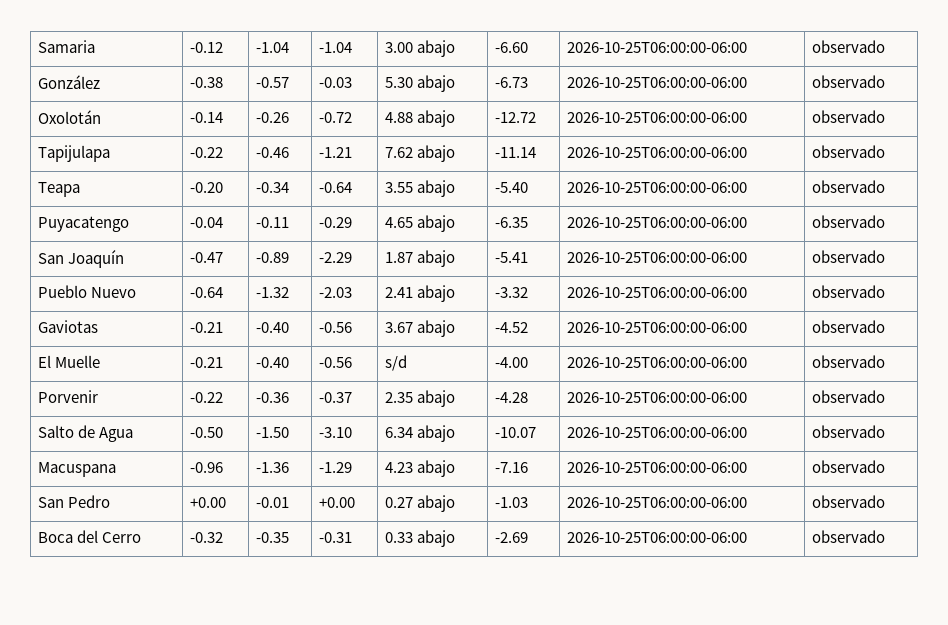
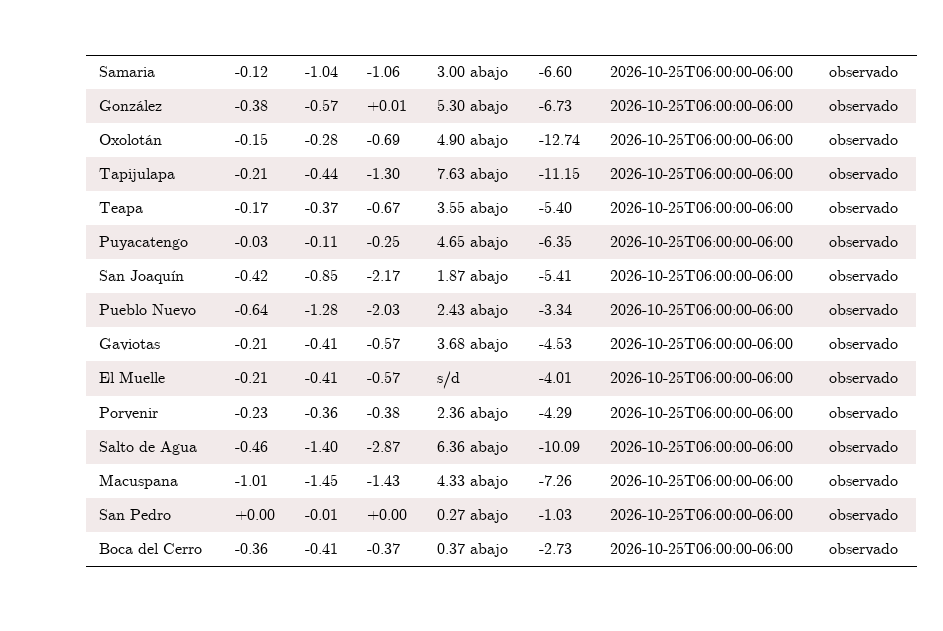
- Samaria | -0.12 | -1.04 | -1.04 | 3.00 abajo | -6.60 | 2026-10-25T06:00:00-06:00 | observado
+ Samaria | -0.12 | -1.04 | -1.06 | 3.00 abajo | -6.60 | 2026-10-25T06:00:00-06:00 | observado
- González | -0.38 | -0.57 | -0.03 | 5.30 abajo | -6.73 | 2026-10-25T06:00:00-06:00 | observado
+ González | -0.38 | -0.57 | +0.01 | 5.30 abajo | -6.73 | 2026-10-25T06:00:00-06:00 | observado
- Oxolotán | -0.14 | -0.26 | -0.72 | 4.88 abajo | -12.72 | 2026-10-25T06:00:00-06:00 | observado
+ Oxolotán | -0.15 | -0.28 | -0.69 | 4.90 abajo | -12.74 | 2026-10-25T06:00:00-06:00 | observado
- Tapijulapa | -0.22 | -0.46 | -1.21 | 7.62 abajo | -11.14 | 2026-10-25T06:00:00-06:00 | observado
+ Tapijulapa | -0.21 | -0.44 | -1.30 | 7.63 abajo | -11.15 | 2026-10-25T06:00:00-06:00 | observado
- Teapa | -0.20 | -0.34 | -0.64 | 3.55 abajo | -5.40 | 2026-10-25T06:00:00-06:00 | observado
+ Teapa | -0.17 | -0.37 | -0.67 | 3.55 abajo | -5.40 | 2026-10-25T06:00:00-06:00 | observado
- Puyacatengo | -0.04 | -0.11 | -0.29 | 4.65 abajo | -6.35 | 2026-10-25T06:00:00-06:00 | observado
+ Puyacatengo | -0.03 | -0.11 | -0.25 | 4.65 abajo | -6.35 | 2026-10-25T06:00:00-06:00 | observado
- San Joaquín | -0.47 | -0.89 | -2.29 | 1.87 abajo | -5.41 | 2026-10-25T06:00:00-06:00 | observado
+ San Joaquín | -0.42 | -0.85 | -2.17 | 1.87 abajo | -5.41 | 2026-10-25T06:00:00-06:00 | observado
- Pueblo Nuevo | -0.64 | -1.32 | -2.03 | 2.41 abajo | -3.32 | 2026-10-25T06:00:00-06:00 | observado
+ Pueblo Nuevo | -0.64 | -1.28 | -2.03 | 2.43 abajo | -3.34 | 2026-10-25T06:00:00-06:00 | observado
- Gaviotas | -0.21 | -0.40 | -0.56 | 3.67 abajo | -4.52 | 2026-10-25T06:00:00-06:00 | observado
+ Gaviotas | -0.21 | -0.41 | -0.57 | 3.68 abajo | -4.53 | 2026-10-25T06:00:00-06:00 | observado
- El Muelle | -0.21 | -0.40 | -0.56 | s/d | -4.00 | 2026-10-25T06:00:00-06:00 | observado
+ El Muelle | -0.21 | -0.41 | -0.57 | s/d | -4.01 | 2026-10-25T06:00:00-06:00 | observado
- Porvenir | -0.22 | -0.36 | -0.37 | 2.35 abajo | -4.28 | 2026-10-25T06:00:00-06:00 | observado
+ Porvenir | -0.23 | -0.36 | -0.38 | 2.36 abajo | -4.29 | 2026-10-25T06:00:00-06:00 | observado
- Salto de Agua | -0.50 | -1.50 | -3.10 | 6.34 abajo | -10.07 | 2026-10-25T06:00:00-06:00 | observado
+ Salto de Agua | -0.46 | -1.40 | -2.87 | 6.36 abajo | -10.09 | 2026-10-25T06:00:00-06:00 | observado
- Macuspana | -0.96 | -1.36 | -1.29 | 4.23 abajo | -7.16 | 2026-10-25T06:00:00-06:00 | observado
+ Macuspana | -1.01 | -1.45 | -1.43 | 4.33 abajo | -7.26 | 2026-10-25T06:00:00-06:00 | observado
- Boca del Cerro | -0.32 | -0.35 | -0.31 | 0.33 abajo | -2.69 | 2026-10-25T06:00:00-06:00 | observado
+ Boca del Cerro | -0.36 | -0.41 | -0.37 | 0.37 abajo | -2.73 | 2026-10-25T06:00:00-06:00 | observado

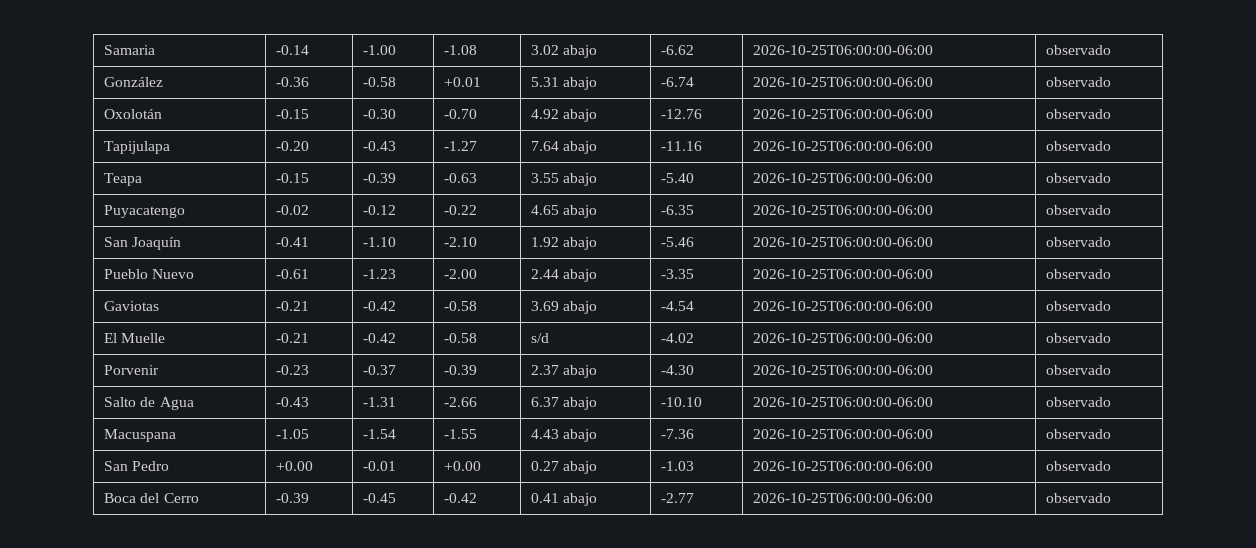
- Samaria | -0.12 | -1.04 | -1.06 | 3.00 abajo | -6.60 | 2026-10-25T06:00:00-06:00 | observado
+ Samaria | -0.14 | -1.00 | -1.08 | 3.02 abajo | -6.62 | 2026-10-25T06:00:00-06:00 | observado
- González | -0.38 | -0.57 | +0.01 | 5.30 abajo | -6.73 | 2026-10-25T06:00:00-06:00 | observado
+ González | -0.36 | -0.58 | +0.01 | 5.31 abajo | -6.74 | 2026-10-25T06:00:00-06:00 | observado
- Oxolotán | -0.15 | -0.28 | -0.69 | 4.90 abajo | -12.74 | 2026-10-25T06:00:00-06:00 | observado
+ Oxolotán | -0.15 | -0.30 | -0.70 | 4.92 abajo | -12.76 | 2026-10-25T06:00:00-06:00 | observado
- Tapijulapa | -0.21 | -0.44 | -1.30 | 7.63 abajo | -11.15 | 2026-10-25T06:00:00-06:00 | observado
+ Tapijulapa | -0.20 | -0.43 | -1.27 | 7.64 abajo | -11.16 | 2026-10-25T06:00:00-06:00 | observado
- Teapa | -0.17 | -0.37 | -0.67 | 3.55 abajo | -5.40 | 2026-10-25T06:00:00-06:00 | observado
+ Teapa | -0.15 | -0.39 | -0.63 | 3.55 abajo | -5.40 | 2026-10-25T06:00:00-06:00 | observado
- Puyacatengo | -0.03 | -0.11 | -0.25 | 4.65 abajo | -6.35 | 2026-10-25T06:00:00-06:00 | observado
+ Puyacatengo | -0.02 | -0.12 | -0.22 | 4.65 abajo | -6.35 | 2026-10-25T06:00:00-06:00 | observado
- San Joaquín | -0.42 | -0.85 | -2.17 | 1.87 abajo | -5.41 | 2026-10-25T06:00:00-06:00 | observado
+ San Joaquín | -0.41 | -1.10 | -2.10 | 1.92 abajo | -5.46 | 2026-10-25T06:00:00-06:00 | observado
- Pueblo Nuevo | -0.64 | -1.28 | -2.03 | 2.43 abajo | -3.34 | 2026-10-25T06:00:00-06:00 | observado
+ Pueblo Nuevo | -0.61 | -1.23 | -2.00 | 2.44 abajo | -3.35 | 2026-10-25T06:00:00-06:00 | observado
- Gaviotas | -0.21 | -0.41 | -0.57 | 3.68 abajo | -4.53 | 2026-10-25T06:00:00-06:00 | observado
+ Gaviotas | -0.21 | -0.42 | -0.58 | 3.69 abajo | -4.54 | 2026-10-25T06:00:00-06:00 | observado
- El Muelle | -0.21 | -0.41 | -0.57 | s/d | -4.01 | 2026-10-25T06:00:00-06:00 | observado
+ El Muelle | -0.21 | -0.42 | -0.58 | s/d | -4.02 | 2026-10-25T06:00:00-06:00 | observado
- Porvenir | -0.23 | -0.36 | -0.38 | 2.36 abajo | -4.29 | 2026-10-25T06:00:00-06:00 | observado
+ Porvenir | -0.23 | -0.37 | -0.39 | 2.37 abajo | -4.30 | 2026-10-25T06:00:00-06:00 | observado
- Salto de Agua | -0.46 | -1.40 | -2.87 | 6.36 abajo | -10.09 | 2026-10-25T06:00:00-06:00 | observado
+ Salto de Agua | -0.43 | -1.31 | -2.66 | 6.37 abajo | -10.10 | 2026-10-25T06:00:00-06:00 | observado
- Macuspana | -1.01 | -1.45 | -1.43 | 4.33 abajo | -7.26 | 2026-10-25T06:00:00-06:00 | observado
+ Macuspana | -1.05 | -1.54 | -1.55 | 4.43 abajo | -7.36 | 2026-10-25T06:00:00-06:00 | observado
- Boca del Cerro | -0.36 | -0.41 | -0.37 | 0.37 abajo | -2.73 | 2026-10-25T06:00:00-06:00 | observado
+ Boca del Cerro | -0.39 | -0.45 | -0.42 | 0.41 abajo | -2.77 | 2026-10-25T06:00:00-06:00 | observado

